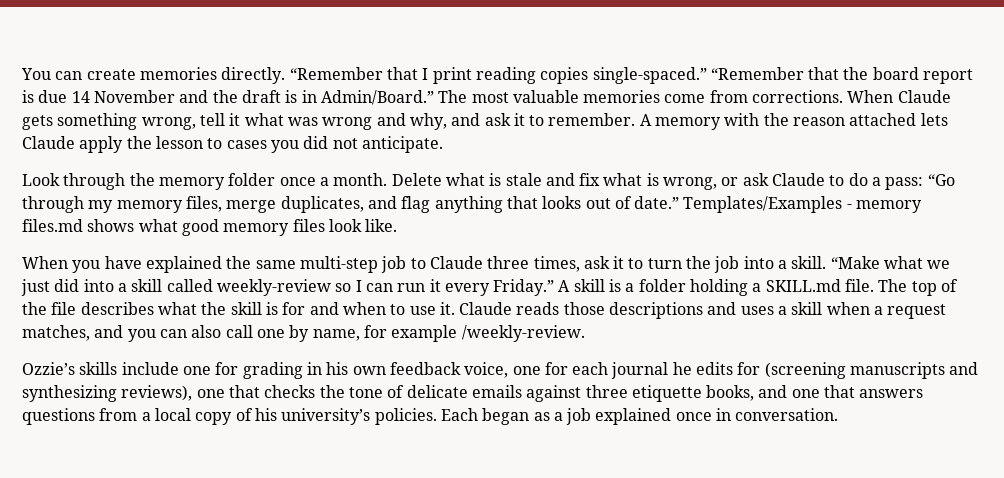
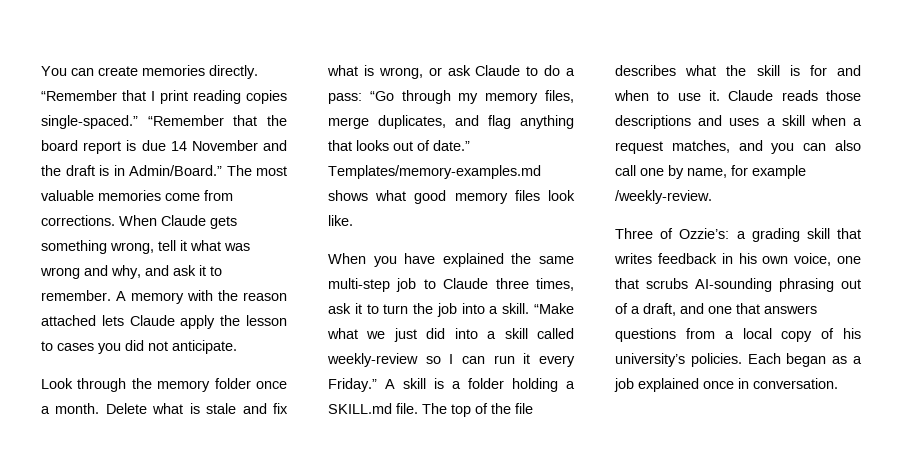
- Templates/Examples - memory files.md shows what good memory files look like.
+ Templates/memory-examples.md shows what good memory files look like.
- Ozzie’s skills include one for grading in his own feedback voice, one for each journal he edits for (screening manuscripts and synthesizing reviews), one that checks the tone of delicate emails against three etiquette books, and one that answers questions from a local copy of his university’s policies.
+ Three of Ozzie’s: a grading skill that writes feedback in his own voice, one that scrubs AI-sounding phrasing out of a draft, and one that answers questions from a local copy of his university’s policies.

